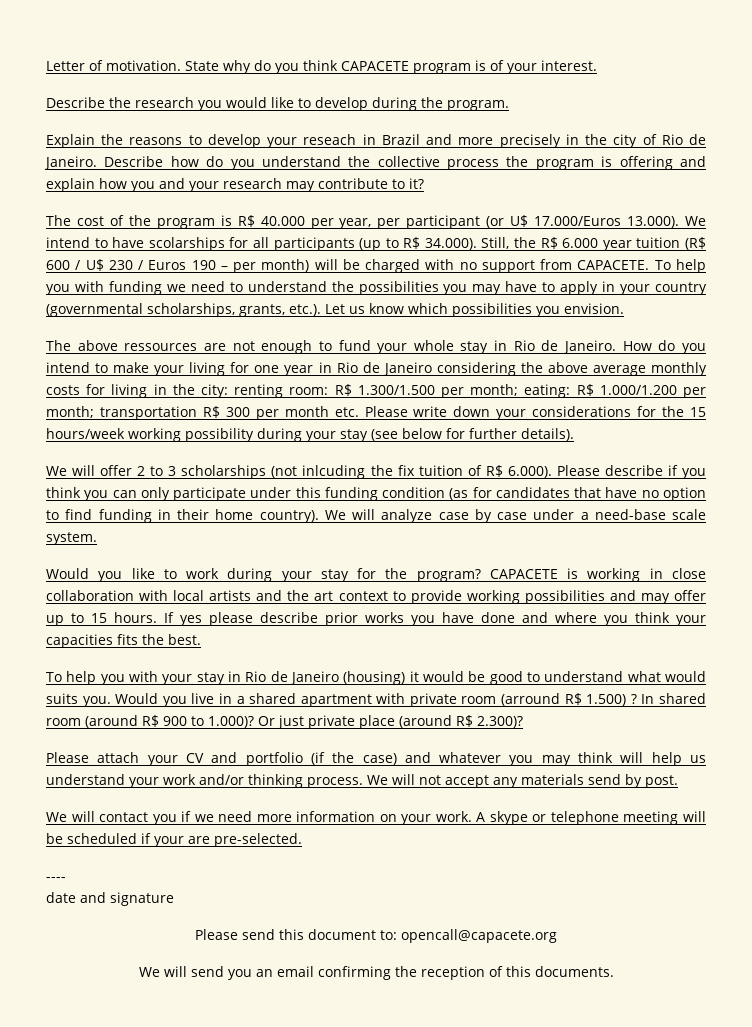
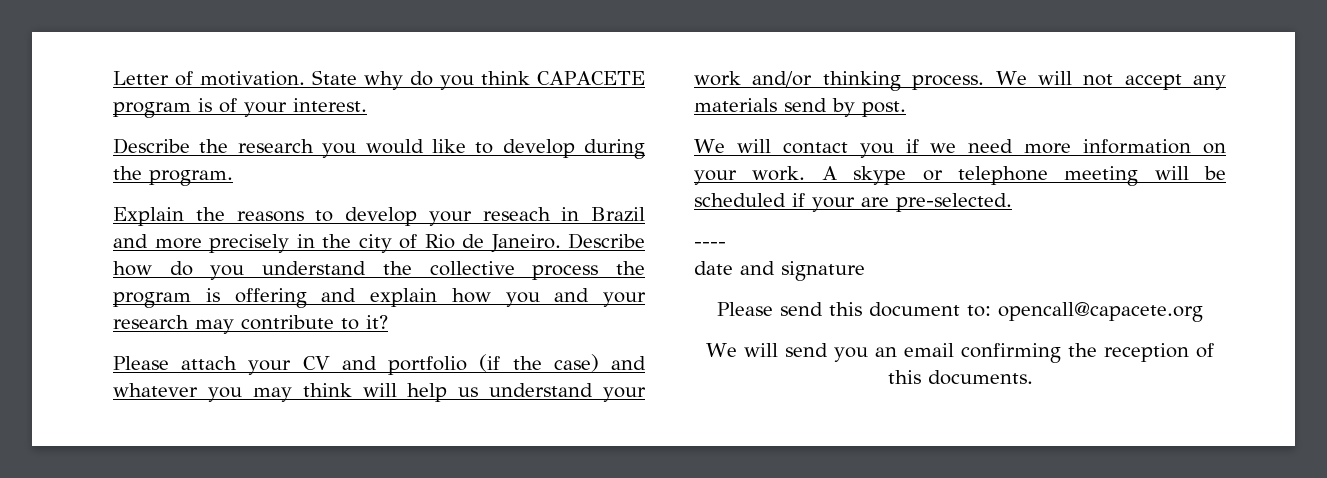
- The cost of the program is R$ 40.000 per year, per participant (or U$ 17.000/Euros 13.000). We intend to have scolarships for all participants (up to R$ 34.000). Still, the R$ 6.000 year tuition (R$ 600 / U$ 230 / Euros 190 – per month) will be charged with no support from CAPACETE. To help you with funding we need to understand the possibilities you may have to apply in your country (governmental scholarships, grants, etc.). Let us know which possibilities you envision.
- The above ressources are not enough to fund your whole stay in Rio de Janeiro. How do you intend to make your living for one year in Rio de Janeiro considering the above average monthly costs for living in the city: renting room: R$ 1.300/1.500 per month; eating: R$ 1.000/1.200 per month; transportation R$ 300 per month etc. Please write down your considerations for the 15 hours/week working possibility during your stay (see below for further details).
- We will offer 2 to 3 scholarships (not inlcuding the fix tuition of R$ 6.000). Please describe if you think you can only participate under this funding condition (as for candidates that have no option to find funding in their home country). We will analyze case by case under a need-base scale system.
- Would you like to work during your stay for the program? CAPACETE is working in close collaboration with local artists and the art context to provide working possibilities and may offer up to 15 hours. If yes please describe prior works you have done and where you think your capacities fits the best.
- To help you with your stay in Rio de Janeiro (housing) it would be good to understand what would suits you. Would you live in a shared apartment with private room (arround R$ 1.500) ? In shared room (around R$ 900 to 1.000)? Or just private place (around R$ 2.300)?

